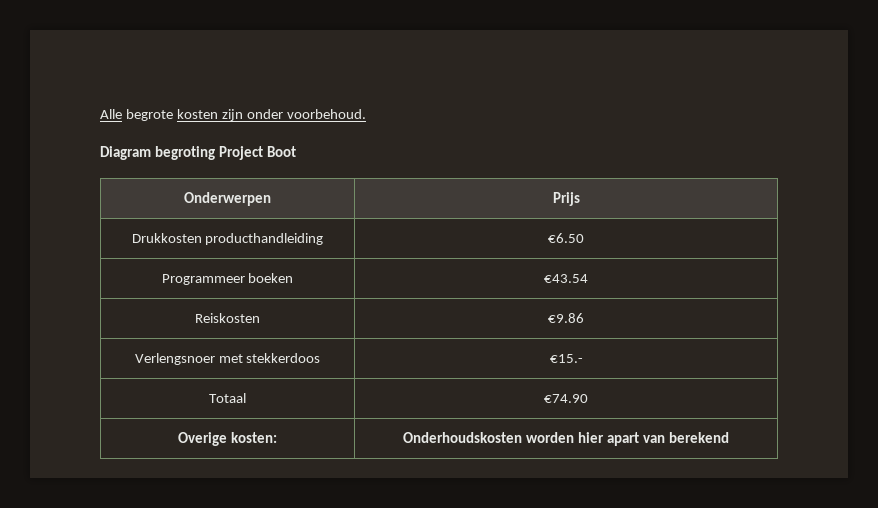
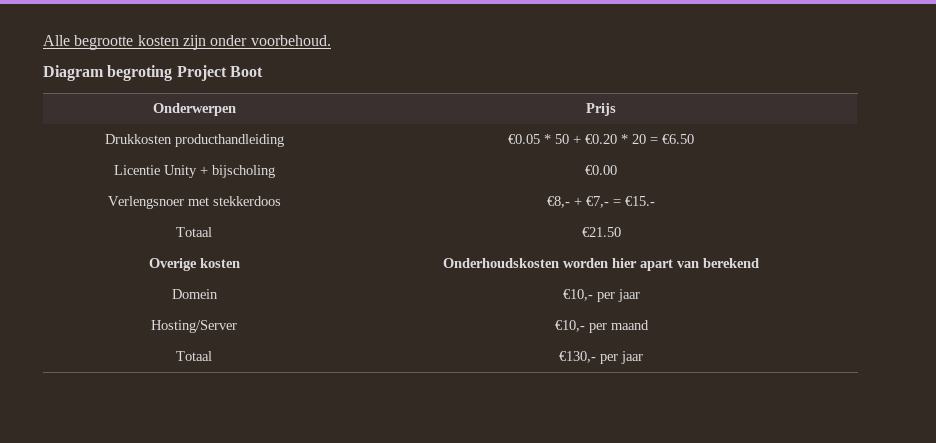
- Alle begrote kosten zijn onder voorbehoud.
+ Alle begrootte kosten zijn onder voorbehoud.
- Drukkosten producthandleiding | €6.50
- Programmeer boeken | €43.54
- Reiskosten | €9.86
+ Drukkosten producthandleiding | €0.05 * 50 + €0.20 * 20 = €6.50
+ Licentie Unity + bijscholing | €0.00
- Verlengsnoer met stekkerdoos | €15.-
+ Verlengsnoer met stekkerdoos | €8,- + €7,- = €15.-
- Totaal | €74.90
+ Totaal | €21.50
- Overige kosten: | Onderhoudskosten worden hier apart van berekend
+ Overige kosten | Onderhoudskosten worden hier apart van berekend
+ Domein | €10,- per jaar
+ Hosting/Server | €10,- per maand
+ Totaal | €130,- per jaar

